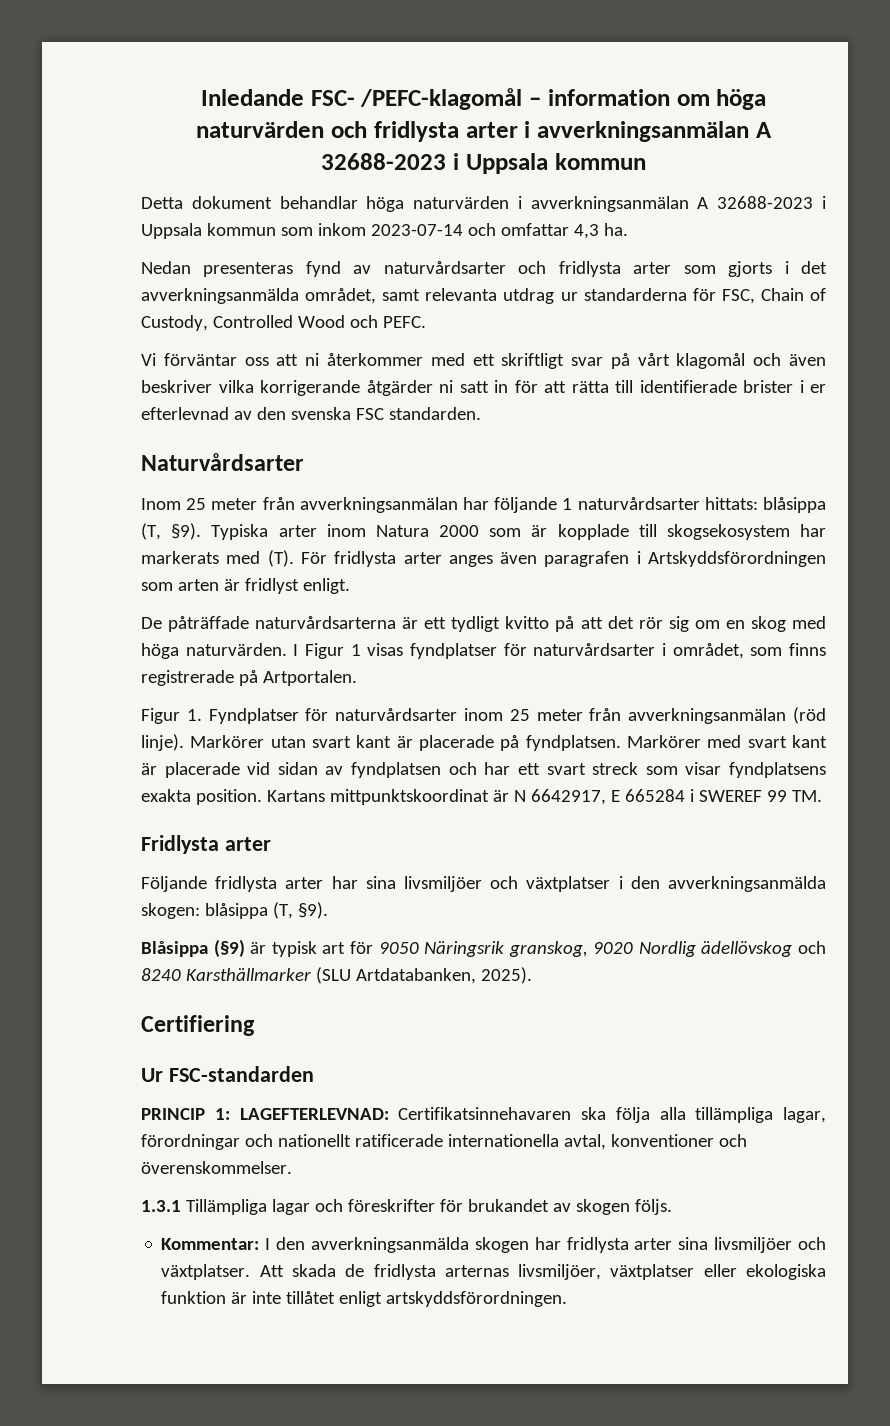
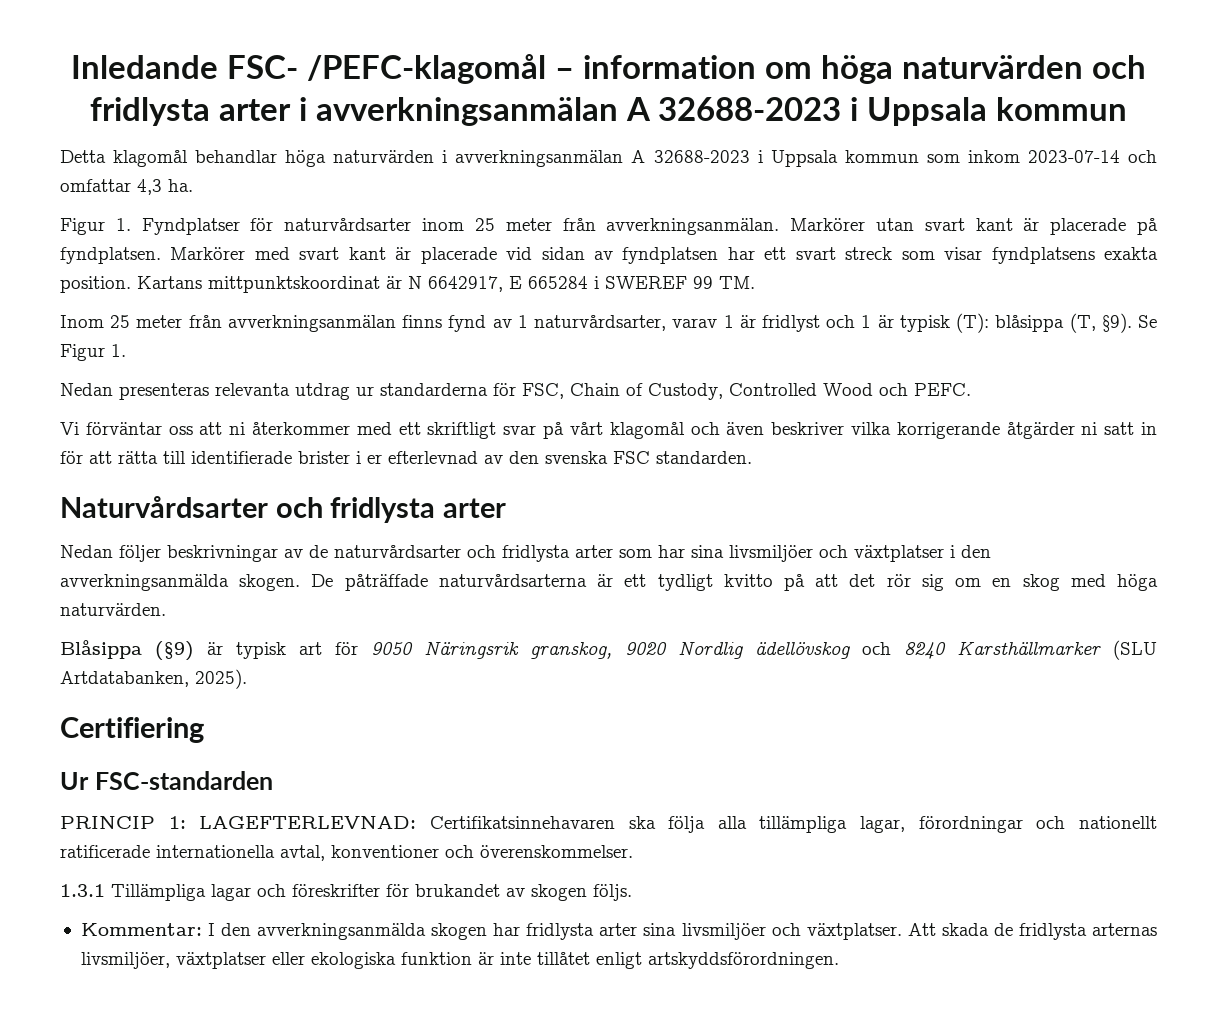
- Detta dokument behandlar höga naturvärden i avverkningsanmälan A 32688-2023 i Uppsala kommun som inkom 2023-07-14 och omfattar 4,3 ha.
+ Detta klagomål behandlar höga naturvärden i avverkningsanmälan A 32688-2023 i Uppsala kommun som inkom 2023-07-14 och omfattar 4,3 ha.
- Nedan presenteras fynd av naturvårdsarter och fridlysta arter som gjorts i det avverkningsanmälda området, samt relevanta utdrag ur standarderna för FSC, Chain of Custody, Controlled Wood och PEFC.
+ Figur 1. Fyndplatser för naturvårdsarter inom 25 meter från avverkningsanmälan. Markörer utan svart kant är placerade på fyndplatsen. Markörer med svart kant är placerade vid sidan av fyndplatsen har ett svart streck som visar fyndplatsens exakta position. Kartans mittpunktskoordinat är N 6642917, E 665284 i SWEREF 99 TM.
+ Inom 25 meter från avverkningsanmälan finns fynd av 1 naturvårdsarter, varav 1 är fridlyst och 1 är typisk (T): blåsippa (T, §9). Se Figur 1.
+ Nedan presenteras relevanta utdrag ur standarderna för FSC, Chain of Custody, Controlled Wood och PEFC.
- Naturvårdsarter
- Inom 25 meter från avverkningsanmälan har följande 1 naturvårdsarter hittats: blåsippa (T, §9). Typiska arter inom Natura 2000 som är kopplade till skogsekosystem har markerats med (T). För fridlysta arter anges även paragrafen i Artskyddsförordningen som arten är fridlyst enligt.
- De påträffade naturvårdsarterna är ett tydligt kvitto på att det rör sig om en skog med höga naturvärden. I Figur 1 visas fyndplatser för naturvårdsarter i området, som finns registrerade på Artportalen.
- Figur 1. Fyndplatser för naturvårdsarter inom 25 meter från avverkningsanmälan (röd linje). Markörer utan svart kant är placerade på fyndplatsen. Markörer med svart kant är placerade vid sidan av fyndplatsen och har ett svart streck som visar fyndplatsens exakta position. Kartans mittpunktskoordinat är N 6642917, E 665284 i SWEREF 99 TM.
- Fridlysta arter
- Följande fridlysta arter har sina livsmiljöer och växtplatser i den avverkningsanmälda skogen: blåsippa (T, §9).
+ Naturvårdsarter och fridlysta arter
+ Nedan följer beskrivningar av de naturvårdsarter och fridlysta arter som har sina livsmiljöer och växtplatser i den avverkningsanmälda skogen. De påträffade naturvårdsarterna är ett tydligt kvitto på att det rör sig om en skog med höga naturvärden.

